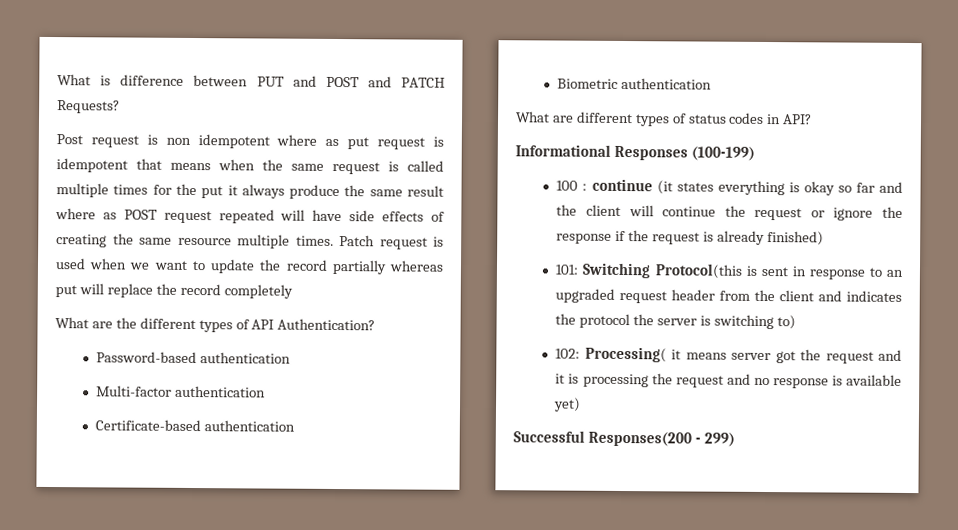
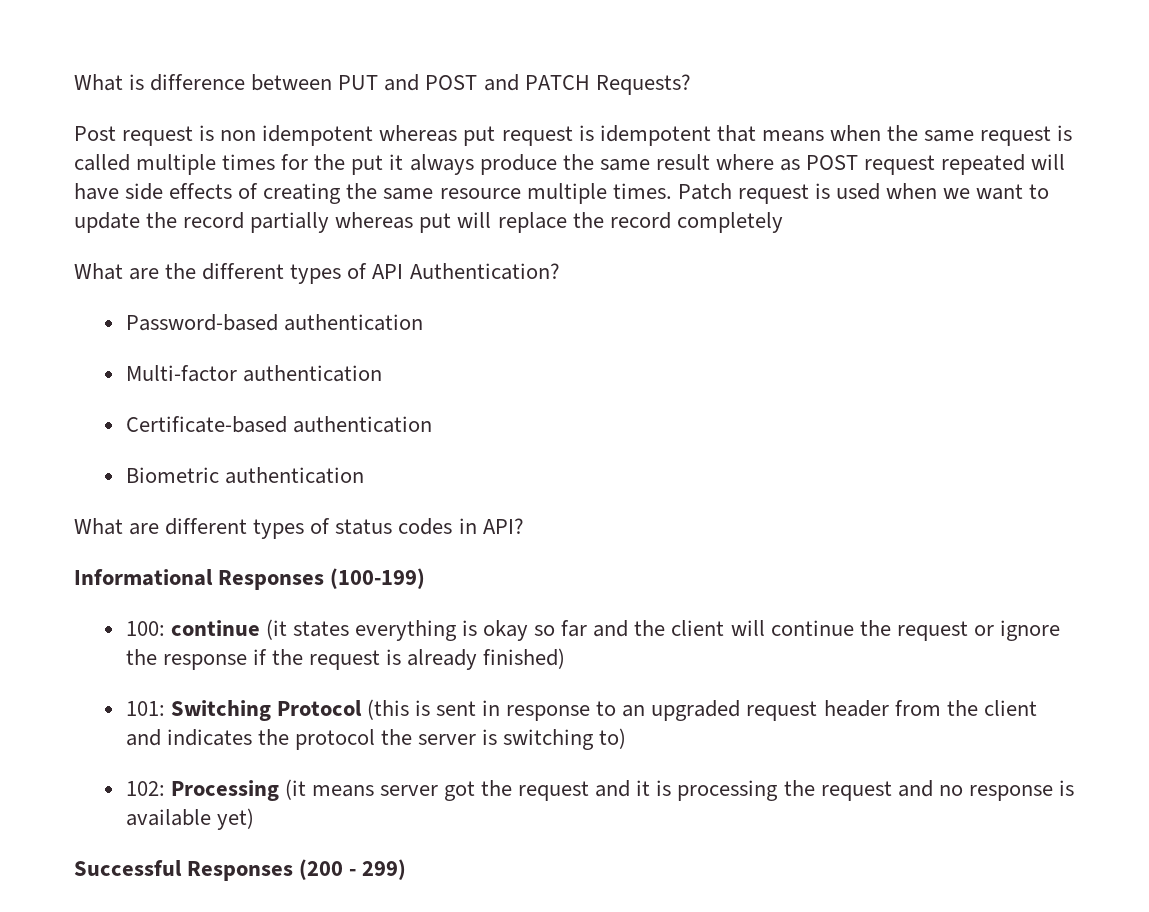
- Post request is non idempotent where as put request is idempotent that means when the same request is called multiple times for the put it always produce the same result where as POST request repeated will have side effects of creating the same resource multiple times.
+ Post request is non idempotent whereas put request is idempotent that means when the same request is called multiple times for the put it always produce the same result where as POST request repeated will have side effects of creating the same resource multiple times.
- 100 : continue (it states everything is okay so far and the client will continue the request or ignore the response if the request is already finished)
+ 100: continue (it states everything is okay so far and the client will continue the request or ignore the response if the request is already finished)
- 101: Switching Protocol(this is sent in response to an upgraded request header from the client and indicates the protocol the server is switching to)
+ 101: Switching Protocol (this is sent in response to an upgraded request header from the client and indicates the protocol the server is switching to)
- 102: Processing( it means server got the request and it is processing the request and no response is available yet)
+ 102: Processing (it means server got the request and it is processing the request and no response is available yet)
- Successful Responses(200 - 299)
+ Successful Responses (200 - 299)

